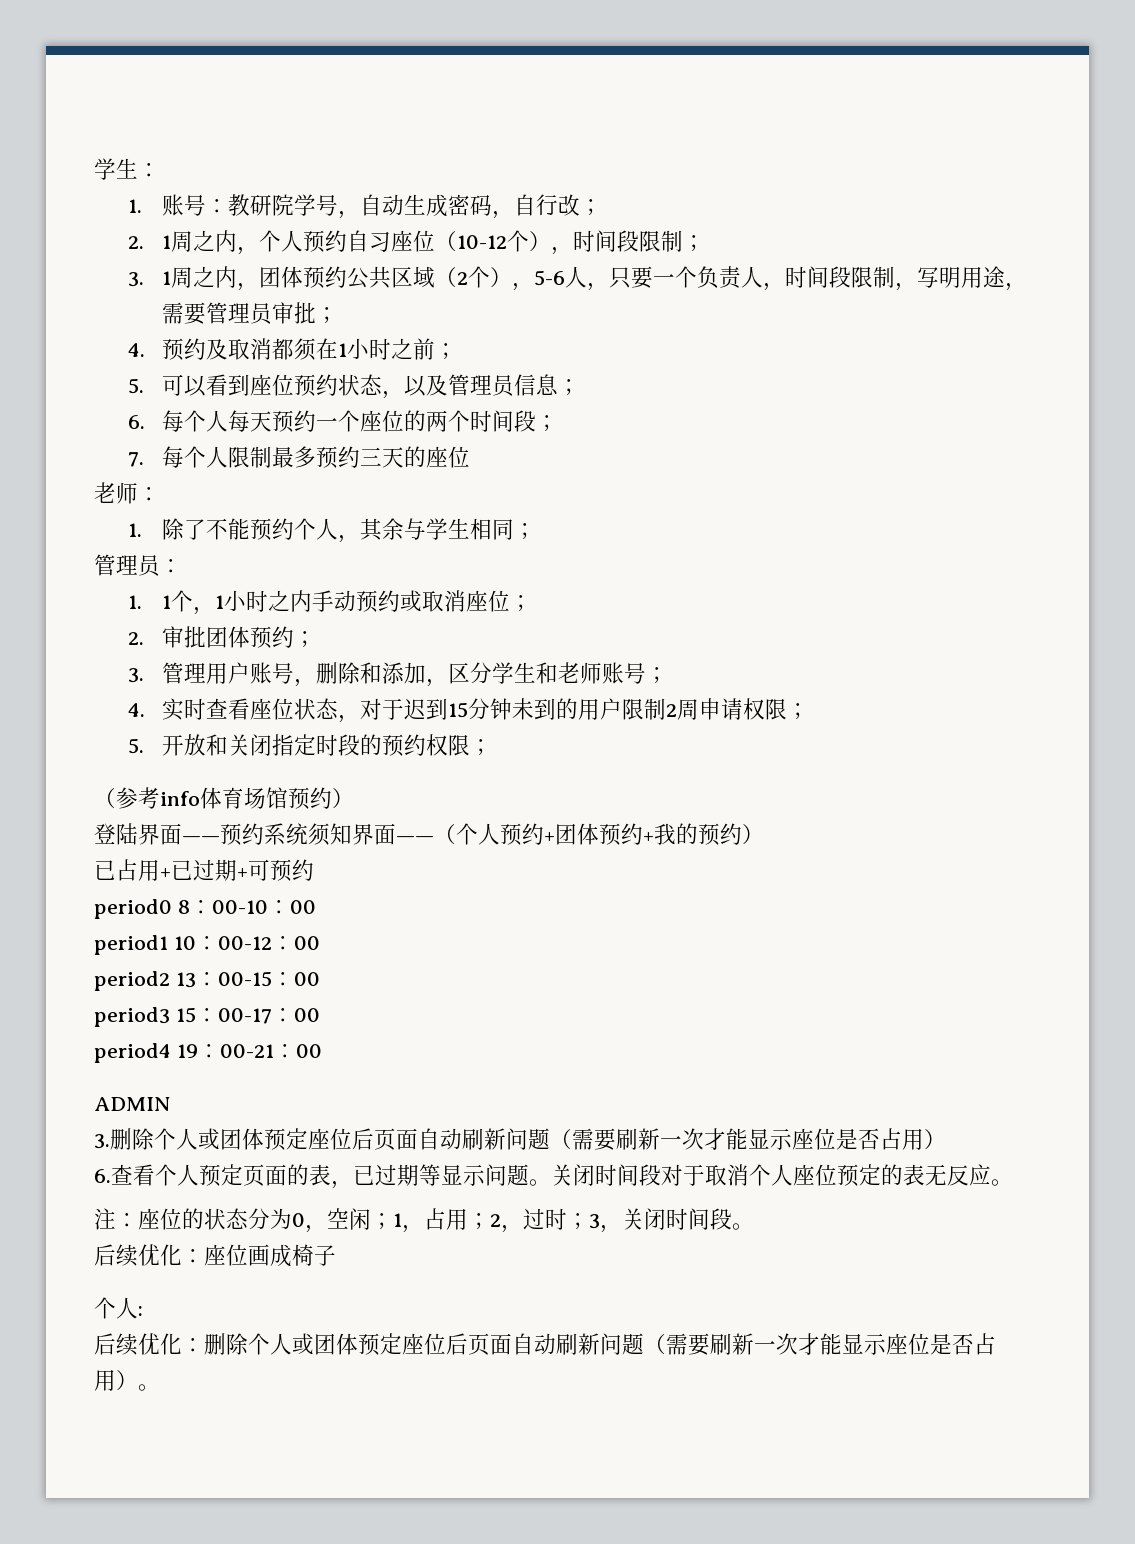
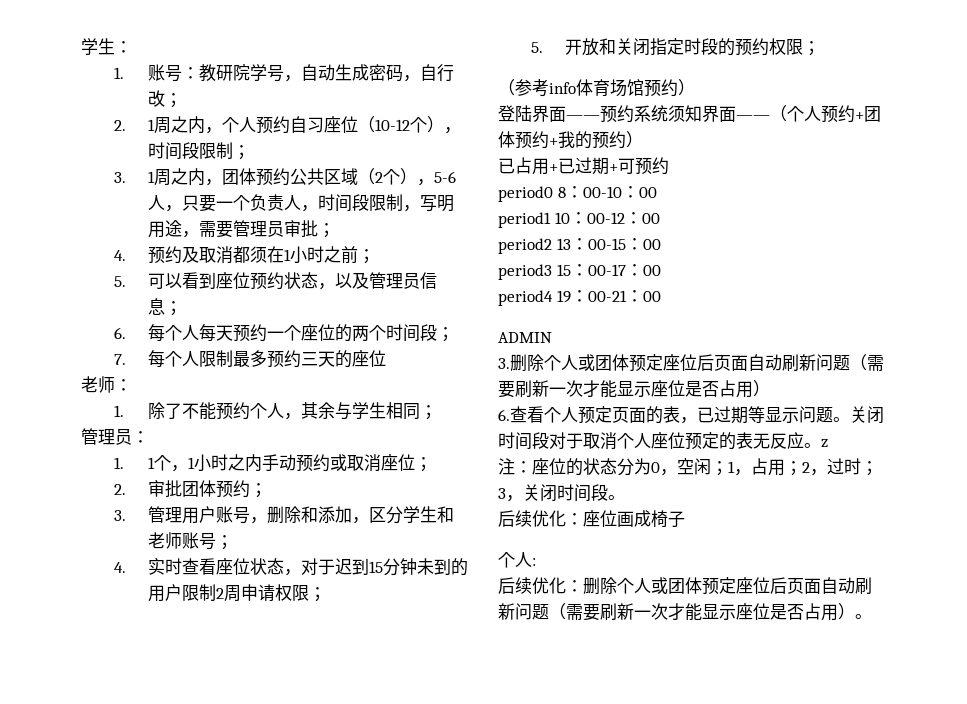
- 关闭时间段对于取消个人座位预定的表无反应。
+ 关闭时间段对于取消个人座位预定的表无反应。z

